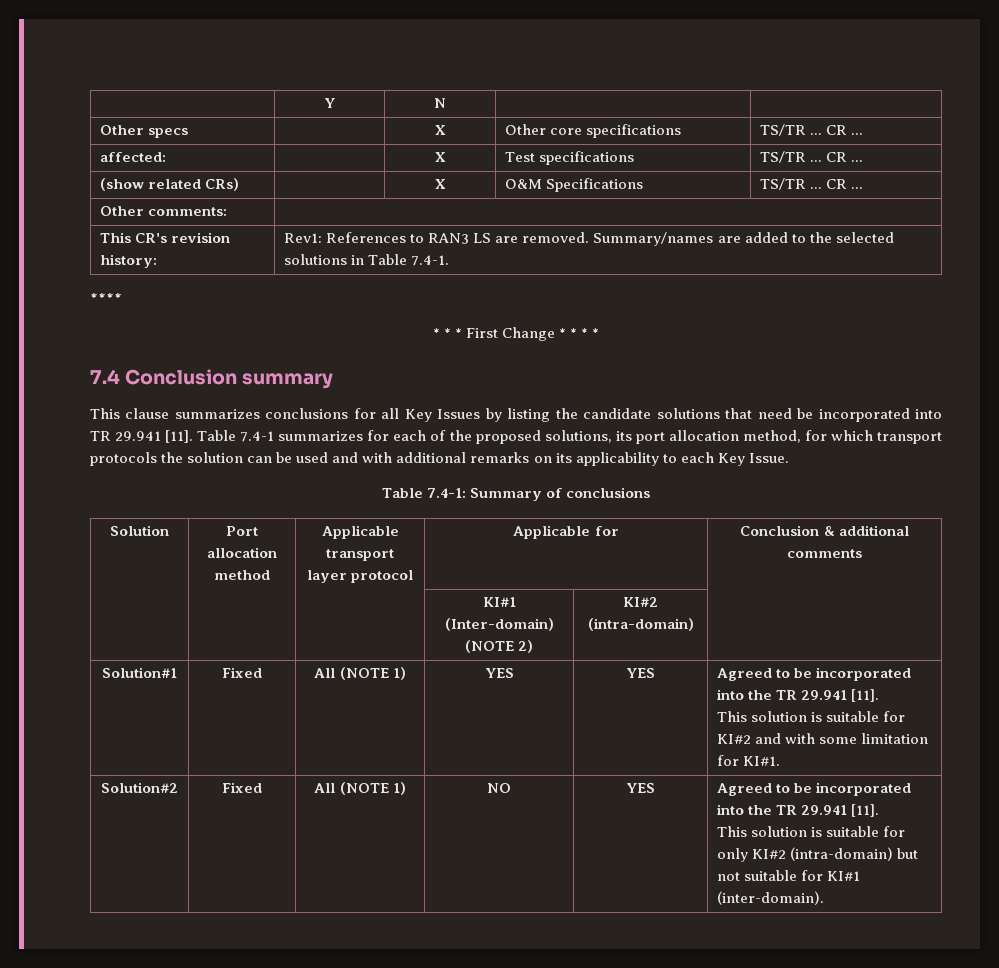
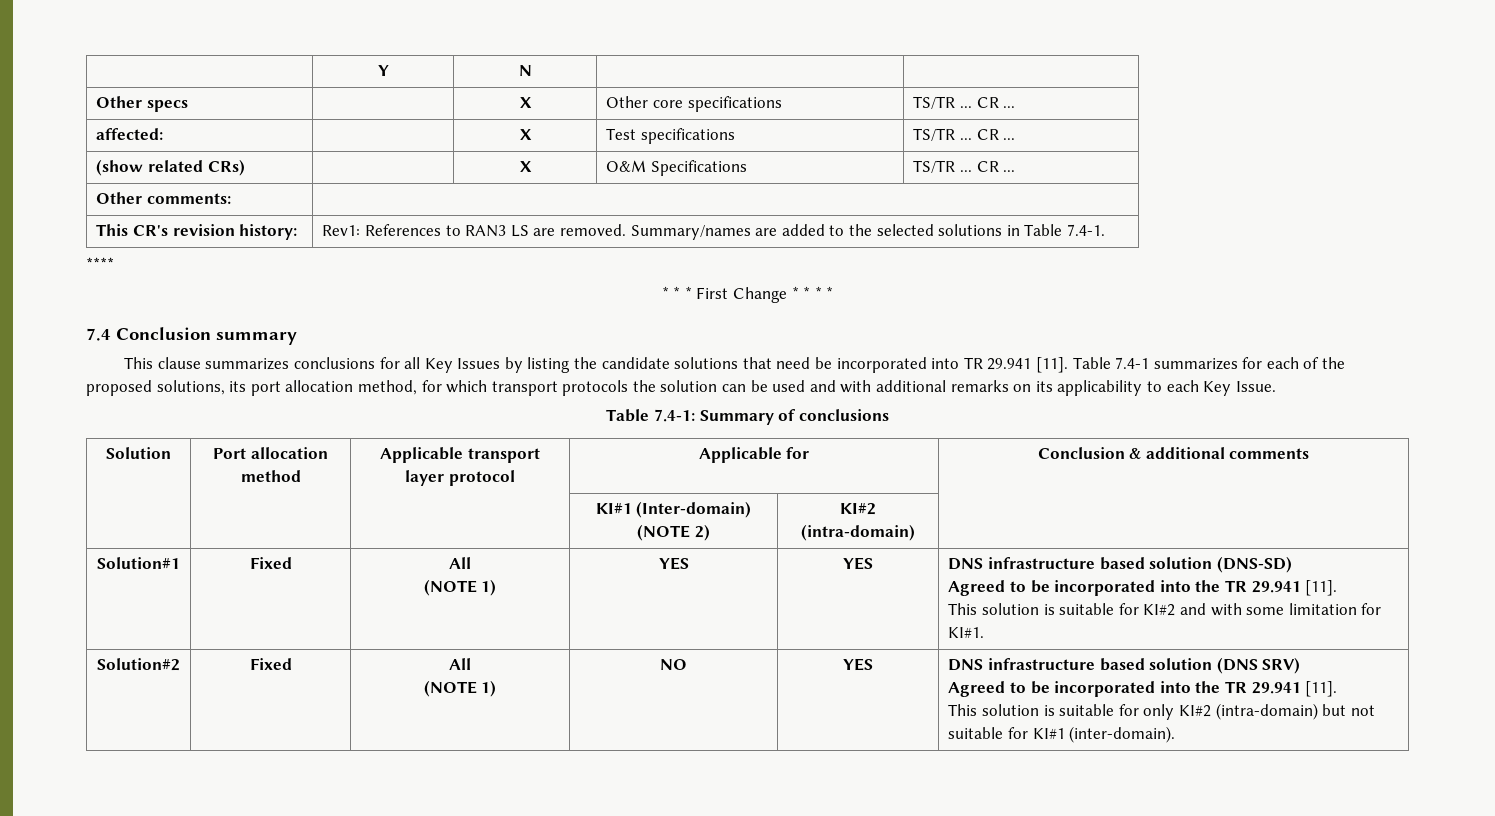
- Solution#1 | Fixed | All (NOTE 1) | YES | YES | Agreed to be incorporated into the TR 29.941 [11].
+ Solution#1 | Fixed | All
+ (NOTE 1) | YES | YES | DNS infrastructure based solution (DNS-SD)
+ Agreed to be incorporated into the TR 29.941 [11].
- Solution#2 | Fixed | All (NOTE 1) | NO | YES | Agreed to be incorporated into the TR 29.941 [11].
+ Solution#2 | Fixed | All
+ (NOTE 1) | NO | YES | DNS infrastructure based solution (DNS SRV)
+ Agreed to be incorporated into the TR 29.941 [11].

